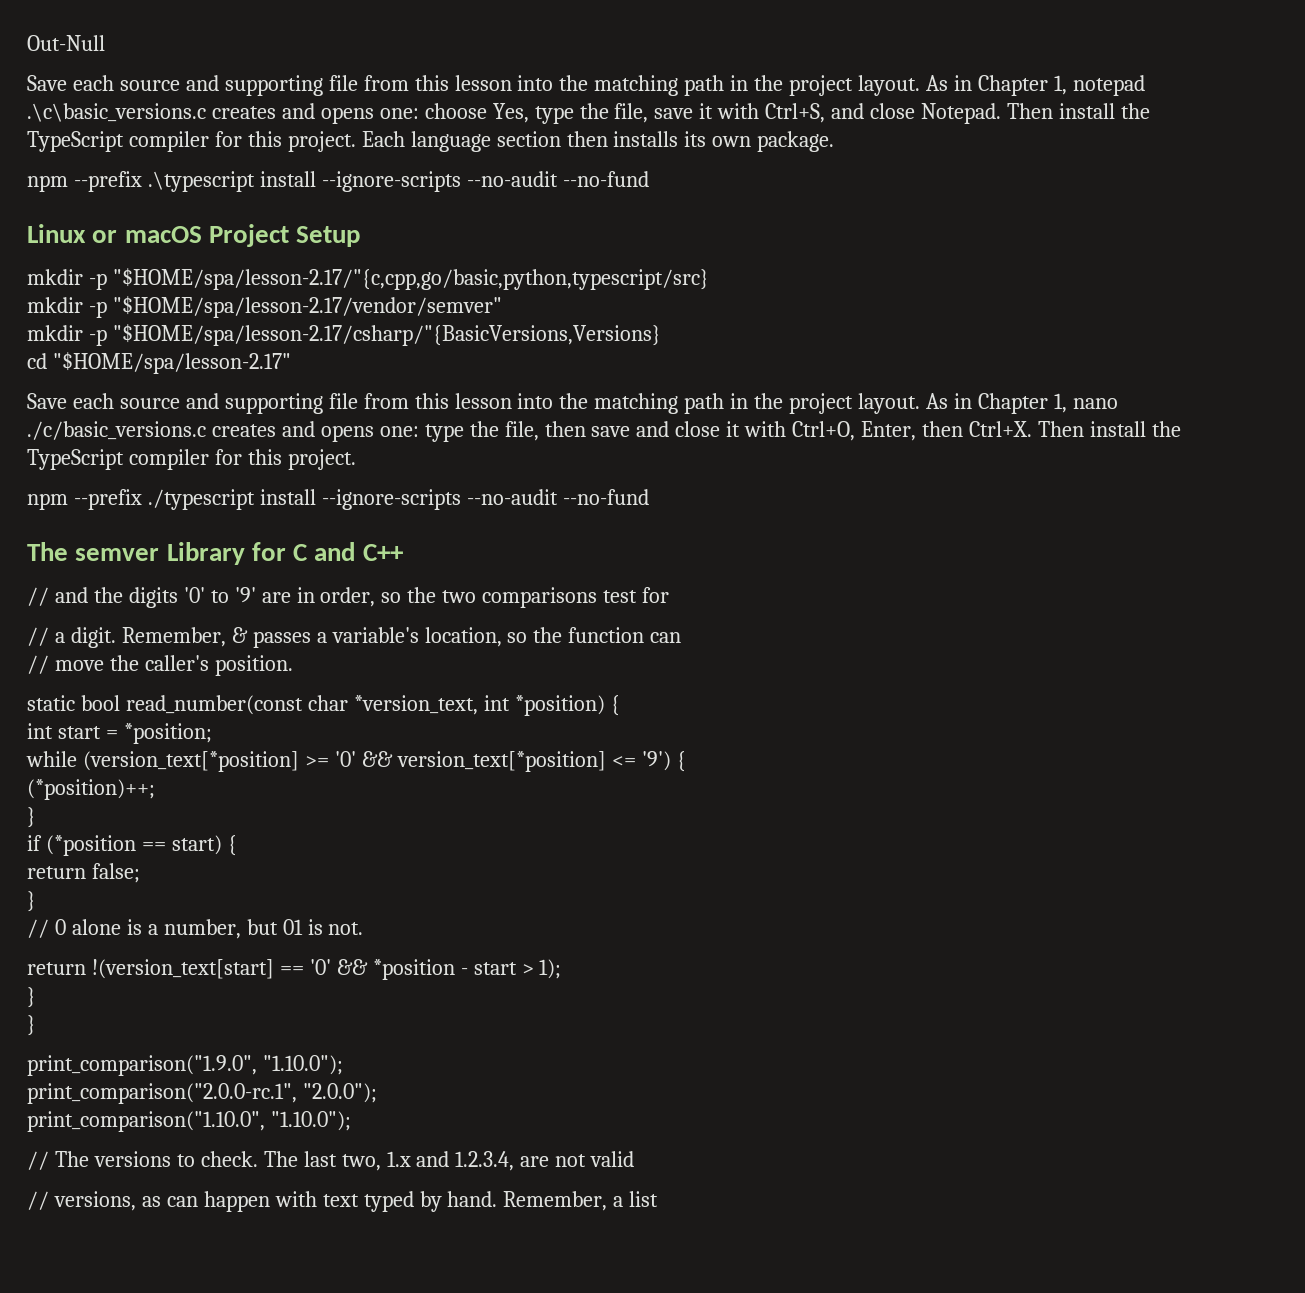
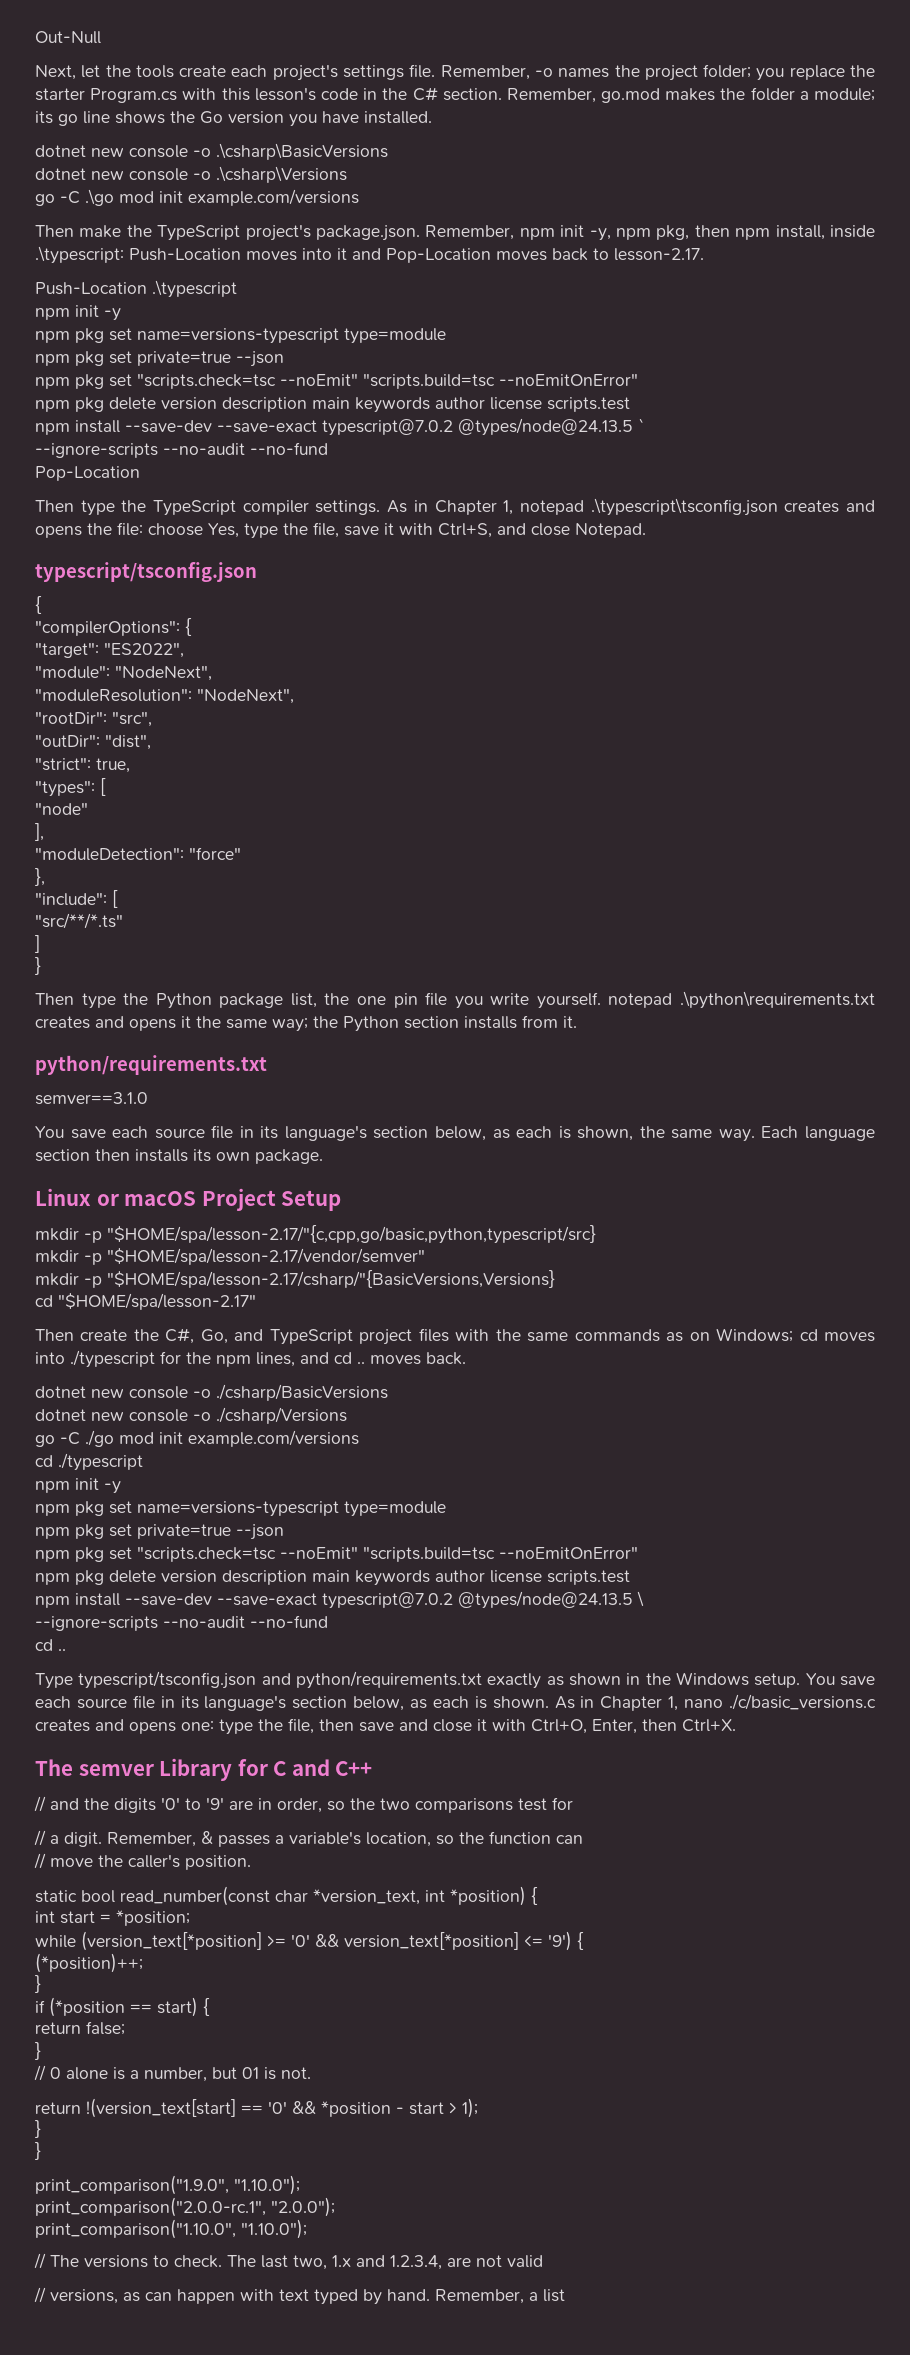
  Out-Null
- Save each source and supporting file from this lesson into the matching path in the project layout.
+ Next, let the tools create each project's settings file. Remember, -o names the project folder; you replace the starter Program.cs with this lesson's code in the C# section. Remember, go.mod makes the folder a module; its go line shows the Go version you have installed.
+ dotnet new console -o .\csharp\BasicVersions
+ dotnet new console -o .\csharp\Versions
+ go -C .\go mod init example.com/versions
+ Then make the TypeScript project's package.json. Remember, npm init -y, npm pkg, then npm install, inside .\typescript: Push-Location moves into it and Pop-Location moves back to lesson-2.17.
+ Push-Location .\typescript
+ npm init -y
+ npm pkg set name=versions-typescript type=module
+ npm pkg set private=true --json
+ npm pkg set "scripts.check=tsc --noEmit" "scripts.build=tsc --noEmitOnError"
+ npm pkg delete version description main keywords author license scripts.test
+ npm install --save-dev --save-exact typescript@7.0.2 @types/node@24.13.5 `
+ --ignore-scripts --no-audit --no-fund
+ Pop-Location
+ Then type the TypeScript compiler settings.
- As in Chapter 1, notepad .\c\basic_versions.c creates and opens one: choose Yes, type the file, save it with Ctrl+S, and close Notepad. Then install the TypeScript compiler for this project.
+ As in Chapter 1, notepad .\typescript\tsconfig.json creates and opens the file: choose Yes, type the file, save it with Ctrl+S, and close Notepad.
+ typescript/tsconfig.json
+ {
+ "compilerOptions": {
+ "target": "ES2022",
+ "module": "NodeNext",
+ "moduleResolution": "NodeNext",
+ "rootDir": "src",
+ "outDir": "dist",
+ "strict": true,
+ "types": [
+ "node"
+ ],
+ "moduleDetection": "force"
+ },
+ "include": [
+ "src/**/*.ts"
+ ]
+ }
+ Then type the Python package list, the one pin file you write yourself. notepad .\python\requirements.txt creates and opens it the same way; the Python section installs from it.
+ python/requirements.txt
+ semver==3.1.0
+ You save each source file in its language's section below, as each is shown, the same way.
- npm --prefix .\typescript install --ignore-scripts --no-audit --no-fund
  cd "$HOME/spa/lesson-2.17"
- Save each source and supporting file from this lesson into the matching path in the project layout.
+ Then create the C#, Go, and TypeScript project files with the same commands as on Windows; cd moves into ./typescript for the npm lines, and cd .. moves back.
+ dotnet new console -o ./csharp/BasicVersions
+ dotnet new console -o ./csharp/Versions
+ go -C ./go mod init example.com/versions
+ cd ./typescript
+ npm init -y
+ npm pkg set name=versions-typescript type=module
+ npm pkg set private=true --json
+ npm pkg set "scripts.check=tsc --noEmit" "scripts.build=tsc --noEmitOnError"
+ npm pkg delete version description main keywords author license scripts.test
+ npm install --save-dev --save-exact typescript@7.0.2 @types/node@24.13.5 \
+ --ignore-scripts --no-audit --no-fund
+ cd ..
+ Type typescript/tsconfig.json and python/requirements.txt exactly as shown in the Windows setup. You save each source file in its language's section below, as each is shown.
- As in Chapter 1, nano ./c/basic_versions.c creates and opens one: type the file, then save and close it with Ctrl+O, Enter, then Ctrl+X. Then install the TypeScript compiler for this project.
- npm --prefix ./typescript install --ignore-scripts --no-audit --no-fund
+ As in Chapter 1, nano ./c/basic_versions.c creates and opens one: type the file, then save and close it with Ctrl+O, Enter, then Ctrl+X.

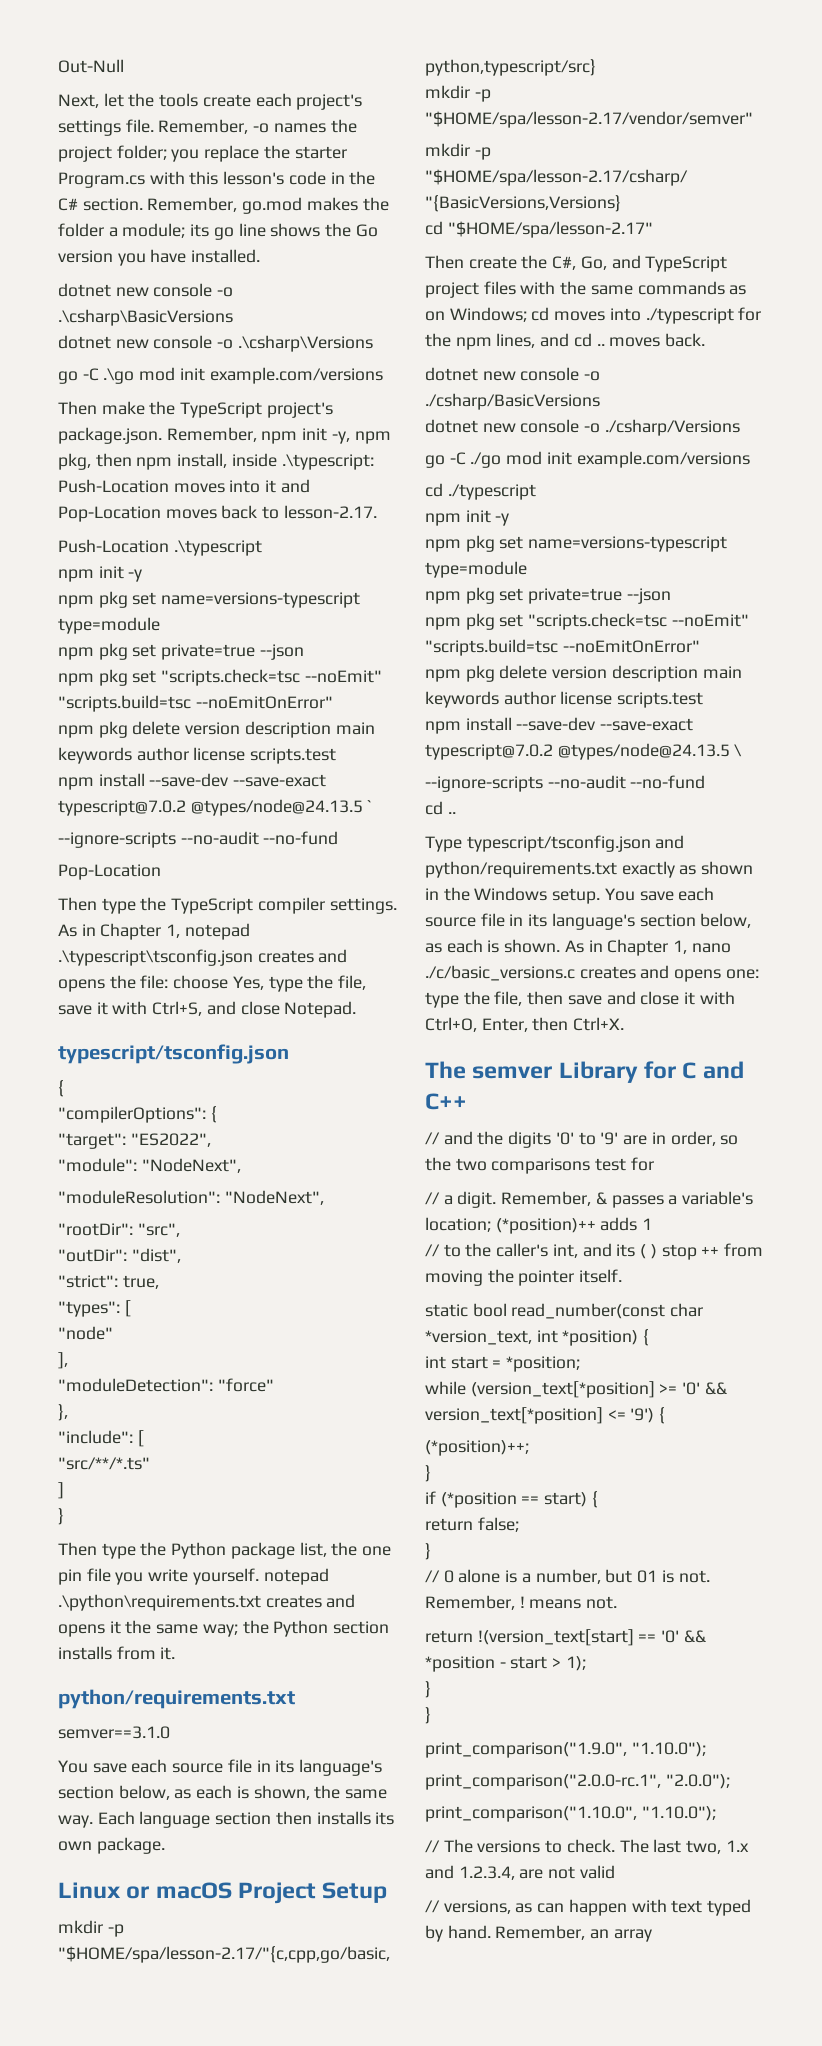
- Remember, & passes a variable's location, so the function can
- // move the caller's position.
+ Remember, & passes a variable's location; (*position)++ adds 1
+ // to the caller's int, and its ( ) stop ++ from moving the pointer itself.
+ Remember, ! means not.
- Remember, a list
+ Remember, an array

